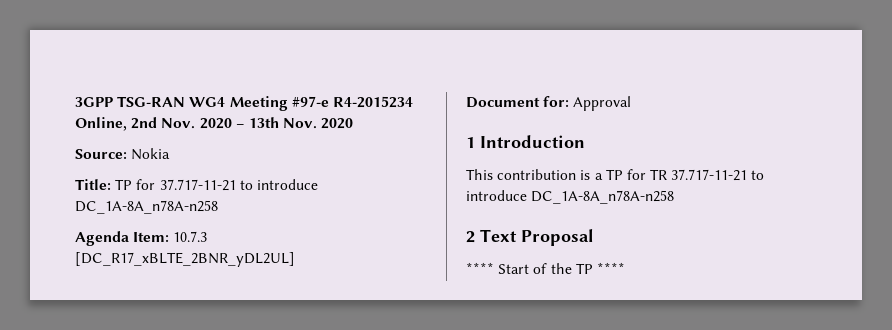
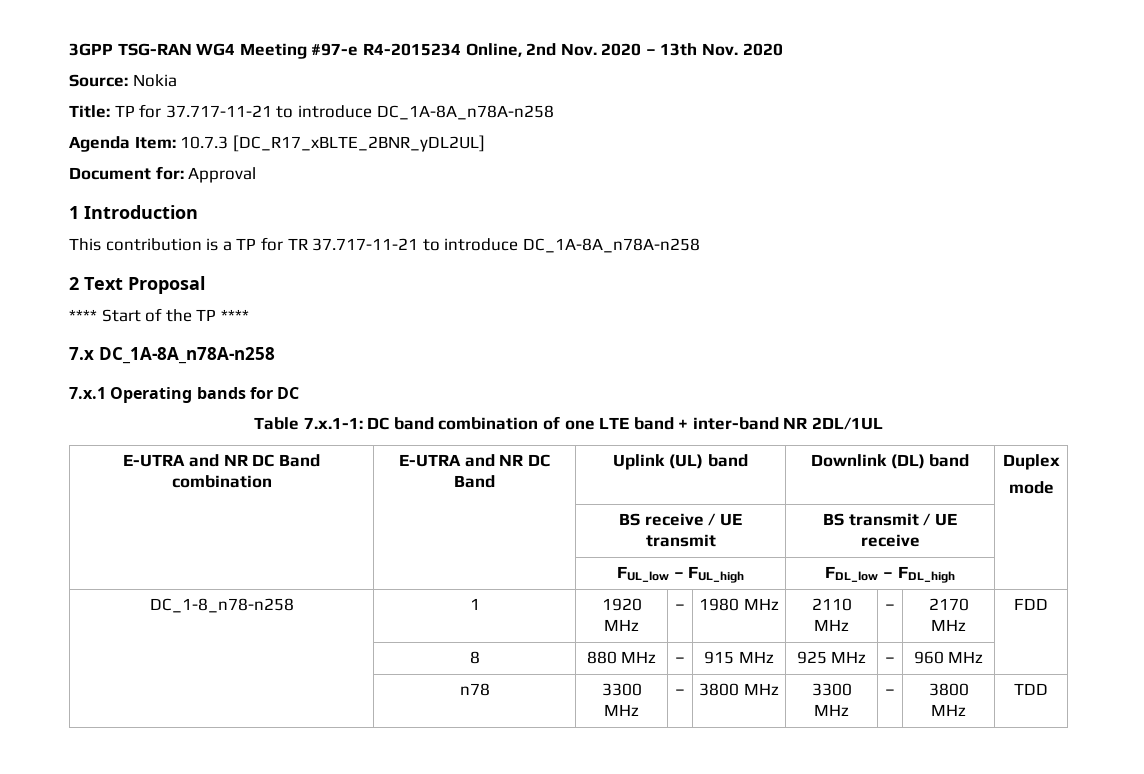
+ 7.x DC_1A-8A_n78A-n258
+ 7.x.1 Operating bands for DC
+ Table 7.x.1-1: DC band combination of one LTE band + inter-band NR 2DL/1UL
+ E-UTRA and NR DC Band combination | E-UTRA and NR DC Band | Uplink (UL) band | Downlink (DL) band | Duplex
+ mode
+ | | BS receive / UE transmit | BS transmit / UE receive |
+ | | FUL_low – FUL_high | FDL_low – FDL_high |
+ DC_1-8_n78-n258 | 1 | 1920 MHz | – | 1980 MHz | 2110 MHz | – | 2170 MHz | FDD
+ | 8 | 880 MHz | – | 915 MHz | 925 MHz | – | 960 MHz |
+ | n78 | 3300 MHz | – | 3800 MHz | 3300 MHz | – | 3800 MHz | TDD

